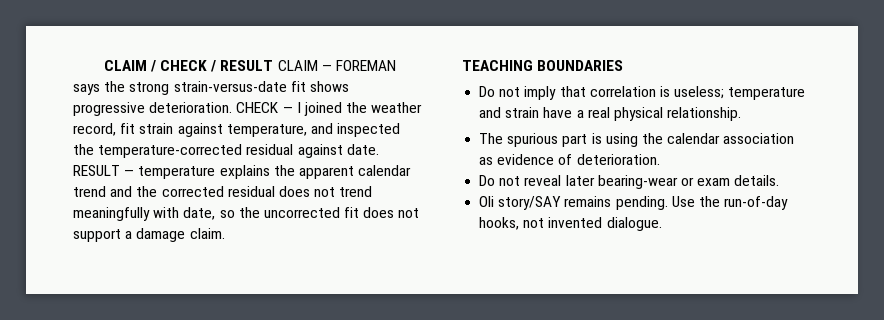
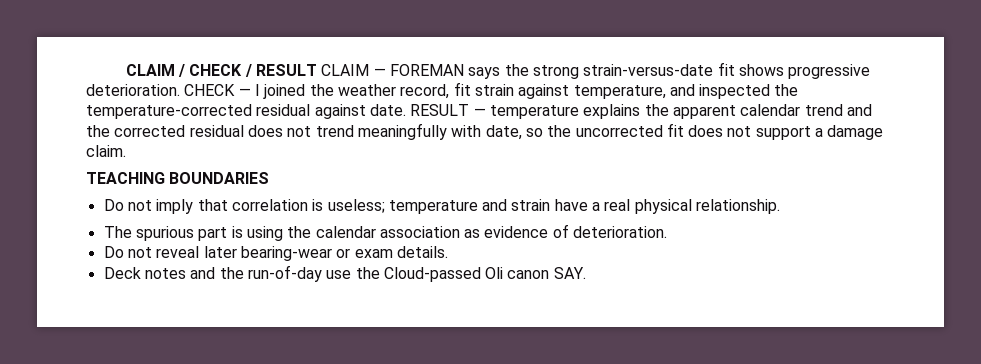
- Oli story/SAY remains pending. Use the run-of-day hooks, not invented dialogue.
+ Deck notes and the run-of-day use the Cloud-passed Oli canon SAY.

